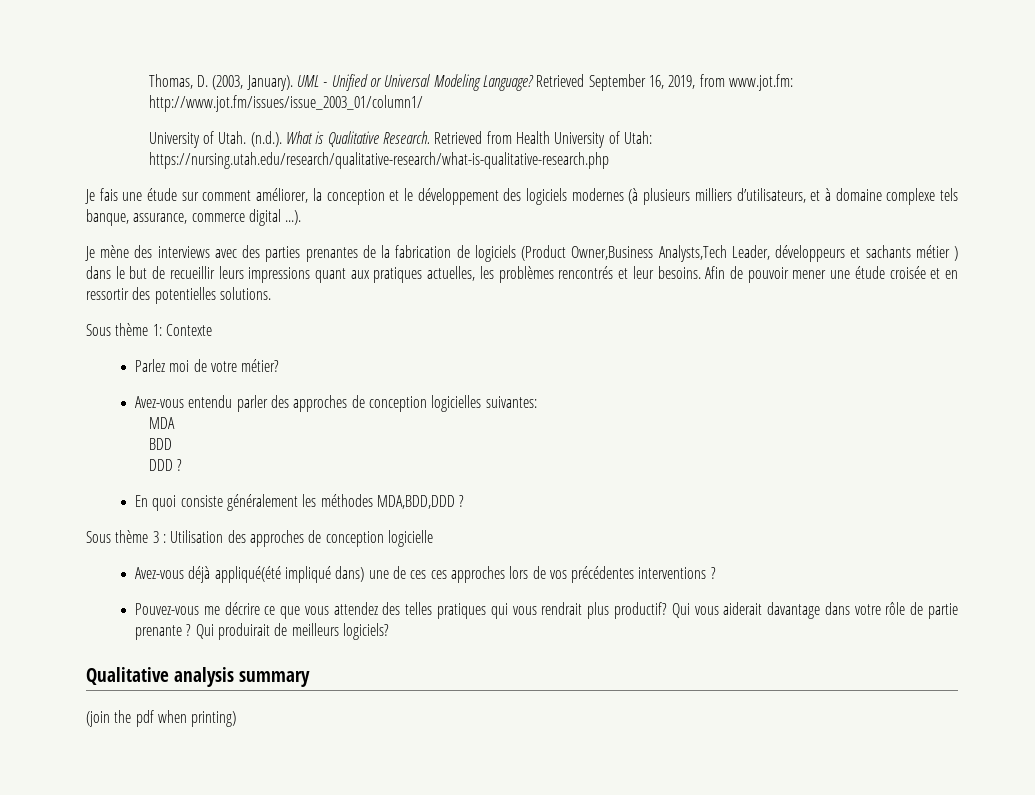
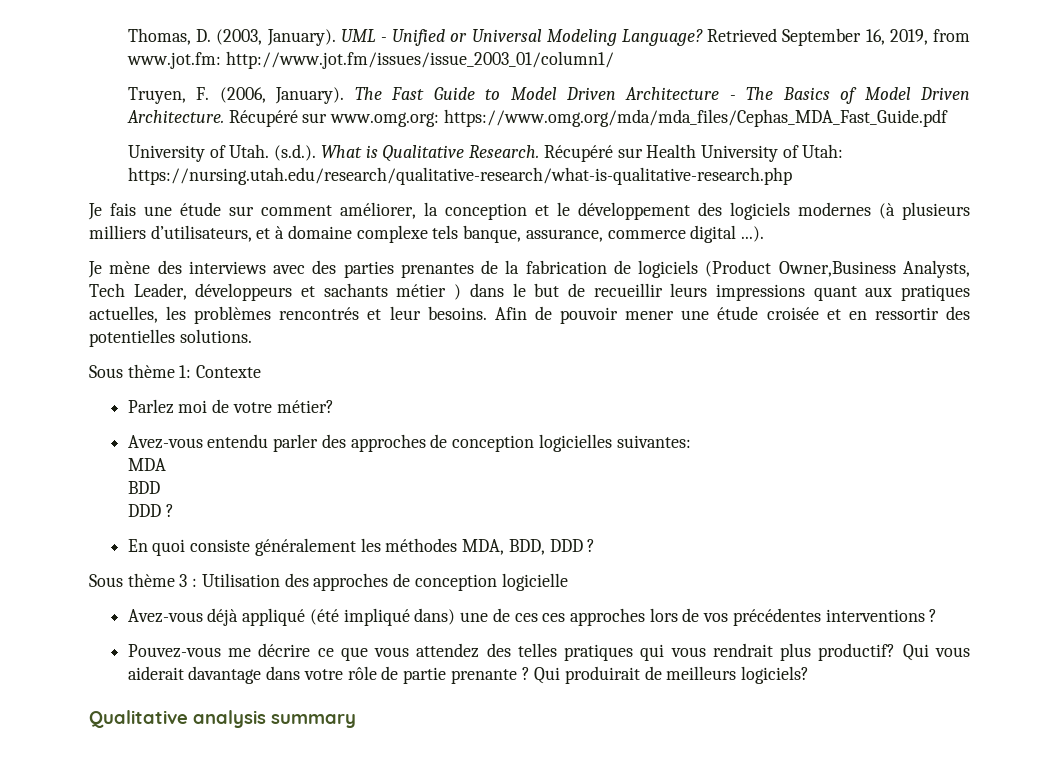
+ Truyen, F. (2006, January). The Fast Guide to Model Driven Architecture - The Basics of Model Driven Architecture. Récupéré sur www.omg.org: https://www.omg.org/mda/mda_files/Cephas_MDA_Fast_Guide.pdf
- (n.d.). What is Qualitative Research.
+ (s.d.). What is Qualitative Research.
- Retrieved from Health University of Utah: https://nursing.utah.edu/research/qualitative-research/what-is-qualitative-research.php
+ Récupéré sur Health University of Utah: https://nursing.utah.edu/research/qualitative-research/what-is-qualitative-research.php
- Je mène des interviews avec des parties prenantes de la fabrication de logiciels (Product Owner,Business Analysts,Tech Leader, développeurs et sachants métier ) dans le but de recueillir leurs impressions quant aux pratiques actuelles, les problèmes rencontrés et leur besoins.
+ Je mène des interviews avec des parties prenantes de la fabrication de logiciels (Product Owner,Business Analysts, Tech Leader, développeurs et sachants métier ) dans le but de recueillir leurs impressions quant aux pratiques actuelles, les problèmes rencontrés et leur besoins.
- En quoi consiste généralement les méthodes MDA,BDD,DDD ?
+ En quoi consiste généralement les méthodes MDA, BDD, DDD ?
- Avez-vous déjà appliqué(été impliqué dans) une de ces ces approches lors de vos précédentes interventions ?
+ Avez-vous déjà appliqué (été impliqué dans) une de ces ces approches lors de vos précédentes interventions ?
- (join the pdf when printing)

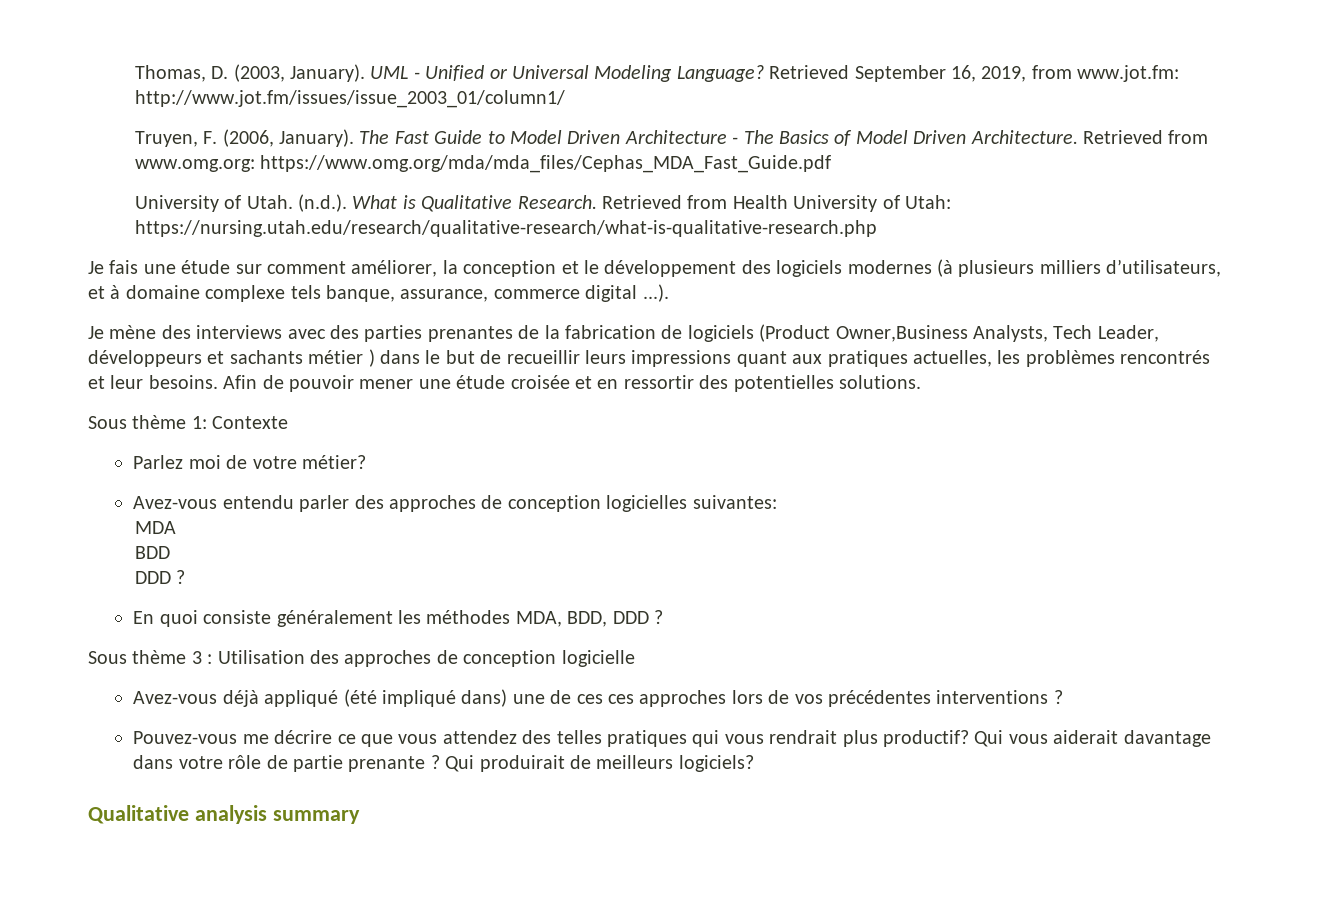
- Récupéré sur www.omg.org: https://www.omg.org/mda/mda_files/Cephas_MDA_Fast_Guide.pdf
+ Retrieved from www.omg.org: https://www.omg.org/mda/mda_files/Cephas_MDA_Fast_Guide.pdf
- (s.d.). What is Qualitative Research.
+ (n.d.). What is Qualitative Research.
- Récupéré sur Health University of Utah: https://nursing.utah.edu/research/qualitative-research/what-is-qualitative-research.php
+ Retrieved from Health University of Utah: https://nursing.utah.edu/research/qualitative-research/what-is-qualitative-research.php

